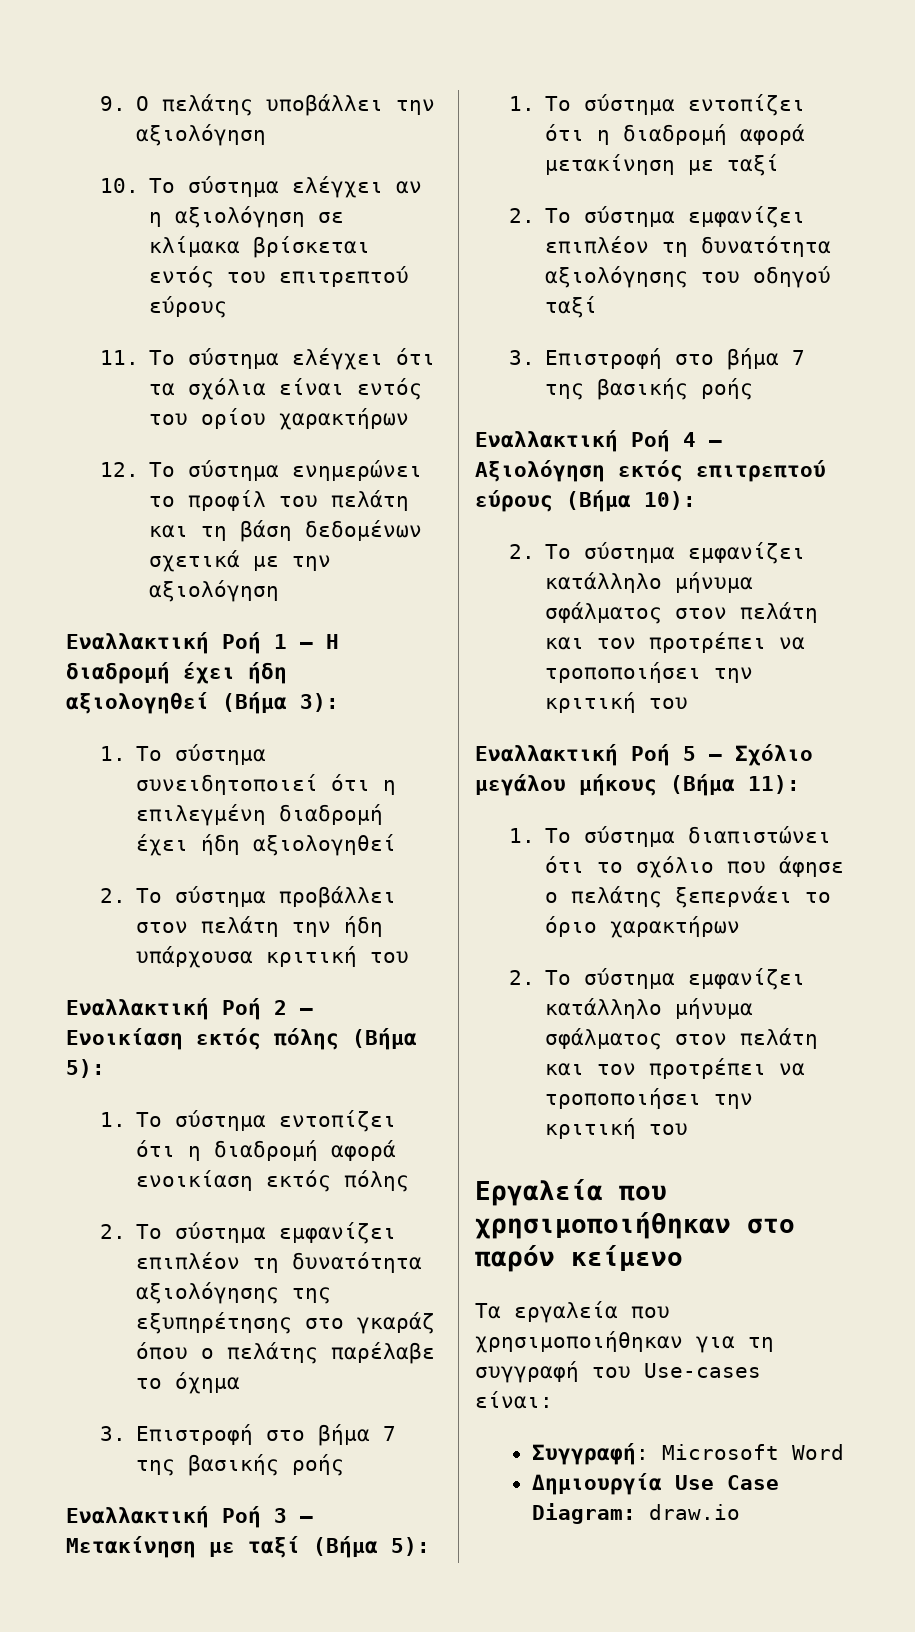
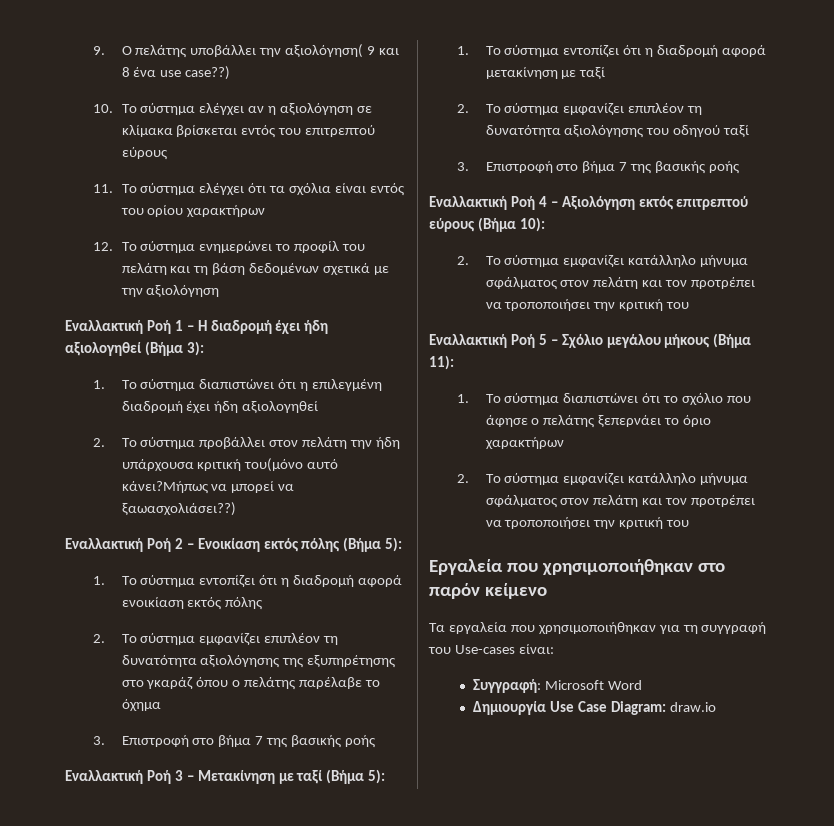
- 9. Ο πελάτης υποβάλλει την αξιολόγηση
+ 9. Ο πελάτης υποβάλλει την αξιολόγηση( 9 και 8 ένα use case??)
- 1. Το σύστημα συνειδητοποιεί ότι η επιλεγμένη διαδρομή έχει ήδη αξιολογηθεί
+ 1. Το σύστημα διαπιστώνει ότι η επιλεγμένη διαδρομή έχει ήδη αξιολογηθεί
- 2. Το σύστημα προβάλλει στον πελάτη την ήδη υπάρχουσα κριτική του
+ 2. Το σύστημα προβάλλει στον πελάτη την ήδη υπάρχουσα κριτική του(μόνο αυτό κάνει?Μήπως να μπορεί να ξαωασχολιάσει??)

